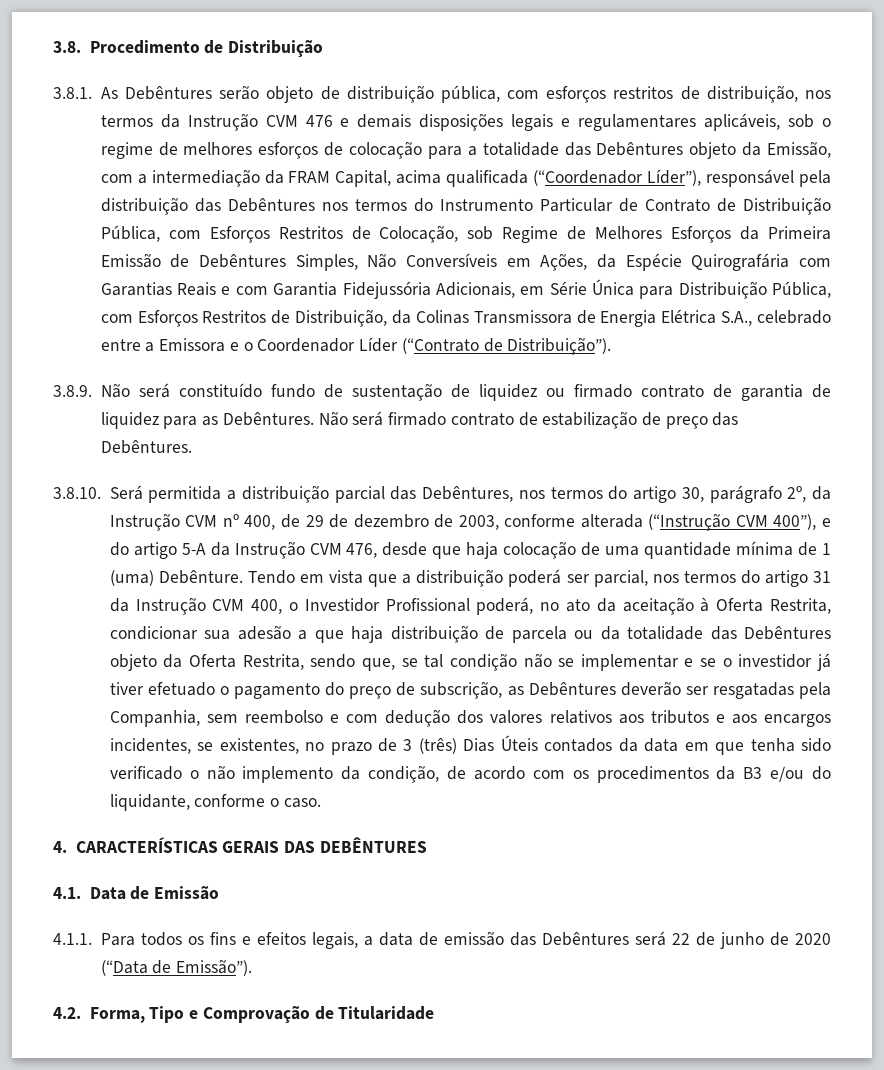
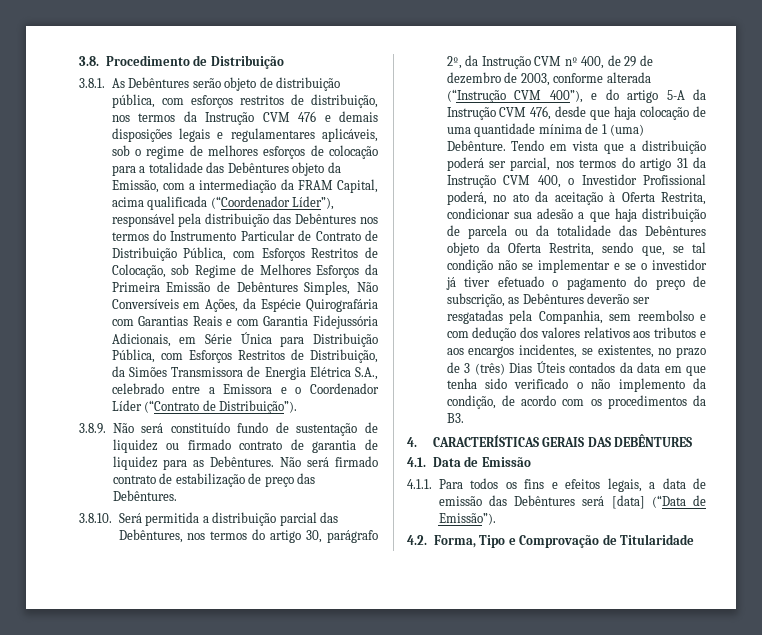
- 3.8.1. As Debêntures serão objeto de distribuição pública, com esforços restritos de distribuição, nos termos da Instrução CVM 476 e demais disposições legais e regulamentares aplicáveis, sob o regime de melhores esforços de colocação para a totalidade das Debêntures objeto da Emissão, com a intermediação da FRAM Capital, acima qualificada (“Coordenador Líder”), responsável pela distribuição das Debêntures nos termos do Instrumento Particular de Contrato de Distribuição Pública, com Esforços Restritos de Colocação, sob Regime de Melhores Esforços da Primeira Emissão de Debêntures Simples, Não Conversíveis em Ações, da Espécie Quirografária com Garantias Reais e com Garantia Fidejussória Adicionais, em Série Única para Distribuição Pública, com Esforços Restritos de Distribuição, da Colinas Transmissora de Energia Elétrica S.A., celebrado entre a Emissora e o Coordenador Líder (“Contrato de Distribuição”).
+ 3.8.1. As Debêntures serão objeto de distribuição pública, com esforços restritos de distribuição, nos termos da Instrução CVM 476 e demais disposições legais e regulamentares aplicáveis, sob o regime de melhores esforços de colocação para a totalidade das Debêntures objeto da Emissão, com a intermediação da FRAM Capital, acima qualificada (“Coordenador Líder”), responsável pela distribuição das Debêntures nos termos do Instrumento Particular de Contrato de Distribuição Pública, com Esforços Restritos de Colocação, sob Regime de Melhores Esforços da Primeira Emissão de Debêntures Simples, Não Conversíveis em Ações, da Espécie Quirografária com Garantias Reais e com Garantia Fidejussória Adicionais, em Série Única para Distribuição Pública, com Esforços Restritos de Distribuição, da Simões Transmissora de Energia Elétrica S.A., celebrado entre a Emissora e o Coordenador Líder (“Contrato de Distribuição”).
- Tendo em vista que a distribuição poderá ser parcial, nos termos do artigo 31 da Instrução CVM 400, o Investidor Profissional poderá, no ato da aceitação à Oferta Restrita, condicionar sua adesão a que haja distribuição de parcela ou da totalidade das Debêntures objeto da Oferta Restrita, sendo que, se tal condição não se implementar e se o investidor já tiver efetuado o pagamento do preço de subscrição, as Debêntures deverão ser resgatadas pela Companhia, sem reembolso e com dedução dos valores relativos aos tributos e aos encargos incidentes, se existentes, no prazo de 3 (três) Dias Úteis contados da data em que tenha sido verificado o não implemento da condição, de acordo com os procedimentos da B3 e/ou do liquidante, conforme o caso.
+ Tendo em vista que a distribuição poderá ser parcial, nos termos do artigo 31 da Instrução CVM 400, o Investidor Profissional poderá, no ato da aceitação à Oferta Restrita, condicionar sua adesão a que haja distribuição de parcela ou da totalidade das Debêntures objeto da Oferta Restrita, sendo que, se tal condição não se implementar e se o investidor já tiver efetuado o pagamento do preço de subscrição, as Debêntures deverão ser resgatadas pela Companhia, sem reembolso e com dedução dos valores relativos aos tributos e aos encargos incidentes, se existentes, no prazo de 3 (três) Dias Úteis contados da data em que tenha sido verificado o não implemento da condição, de acordo com os procedimentos da B3.
- 4.1.1. Para todos os fins e efeitos legais, a data de emissão das Debêntures será 22 de junho de 2020 (“Data de Emissão”).
+ 4.1.1. Para todos os fins e efeitos legais, a data de emissão das Debêntures será [data] (“Data de Emissão”).

